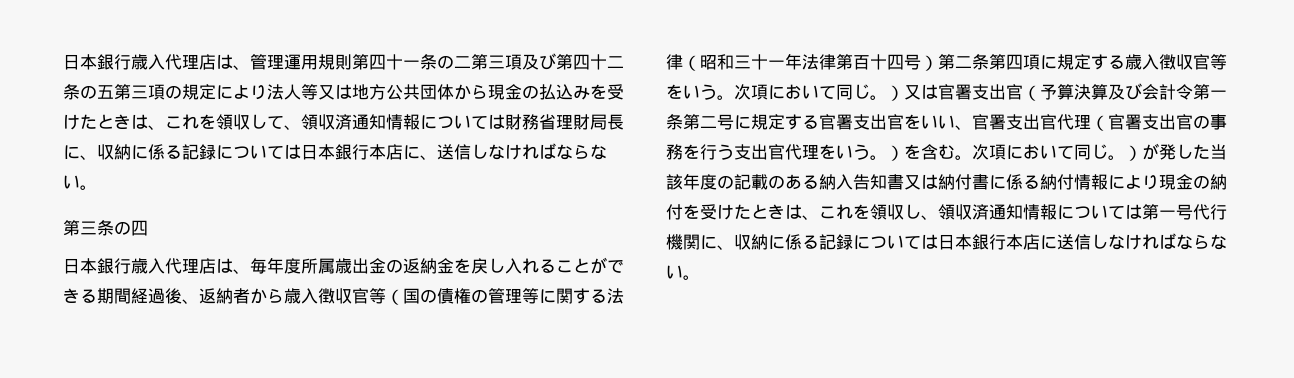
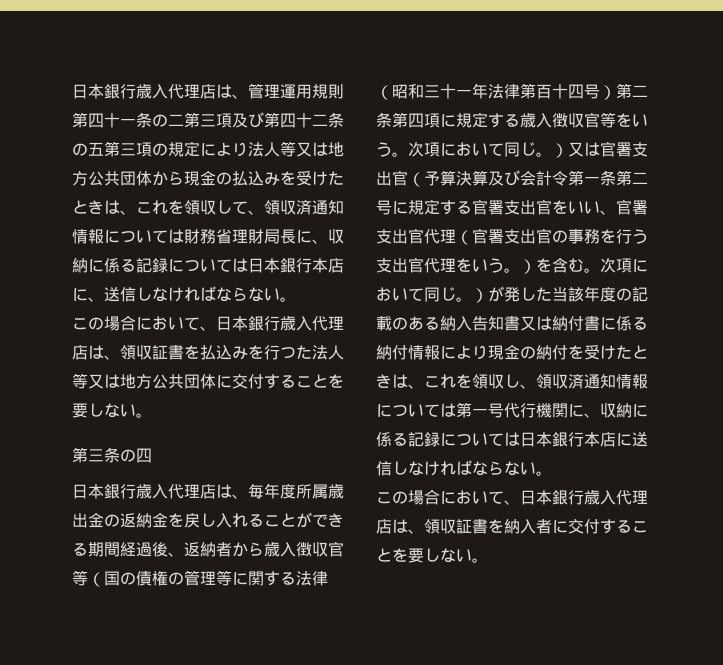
+ この場合において、日本銀行歳入代理店は、領収証書を払込みを行つた法人等又は地方公共団体に交付することを要しない。
+ この場合において、日本銀行歳入代理店は、領収証書を納入者に交付することを要しない。

